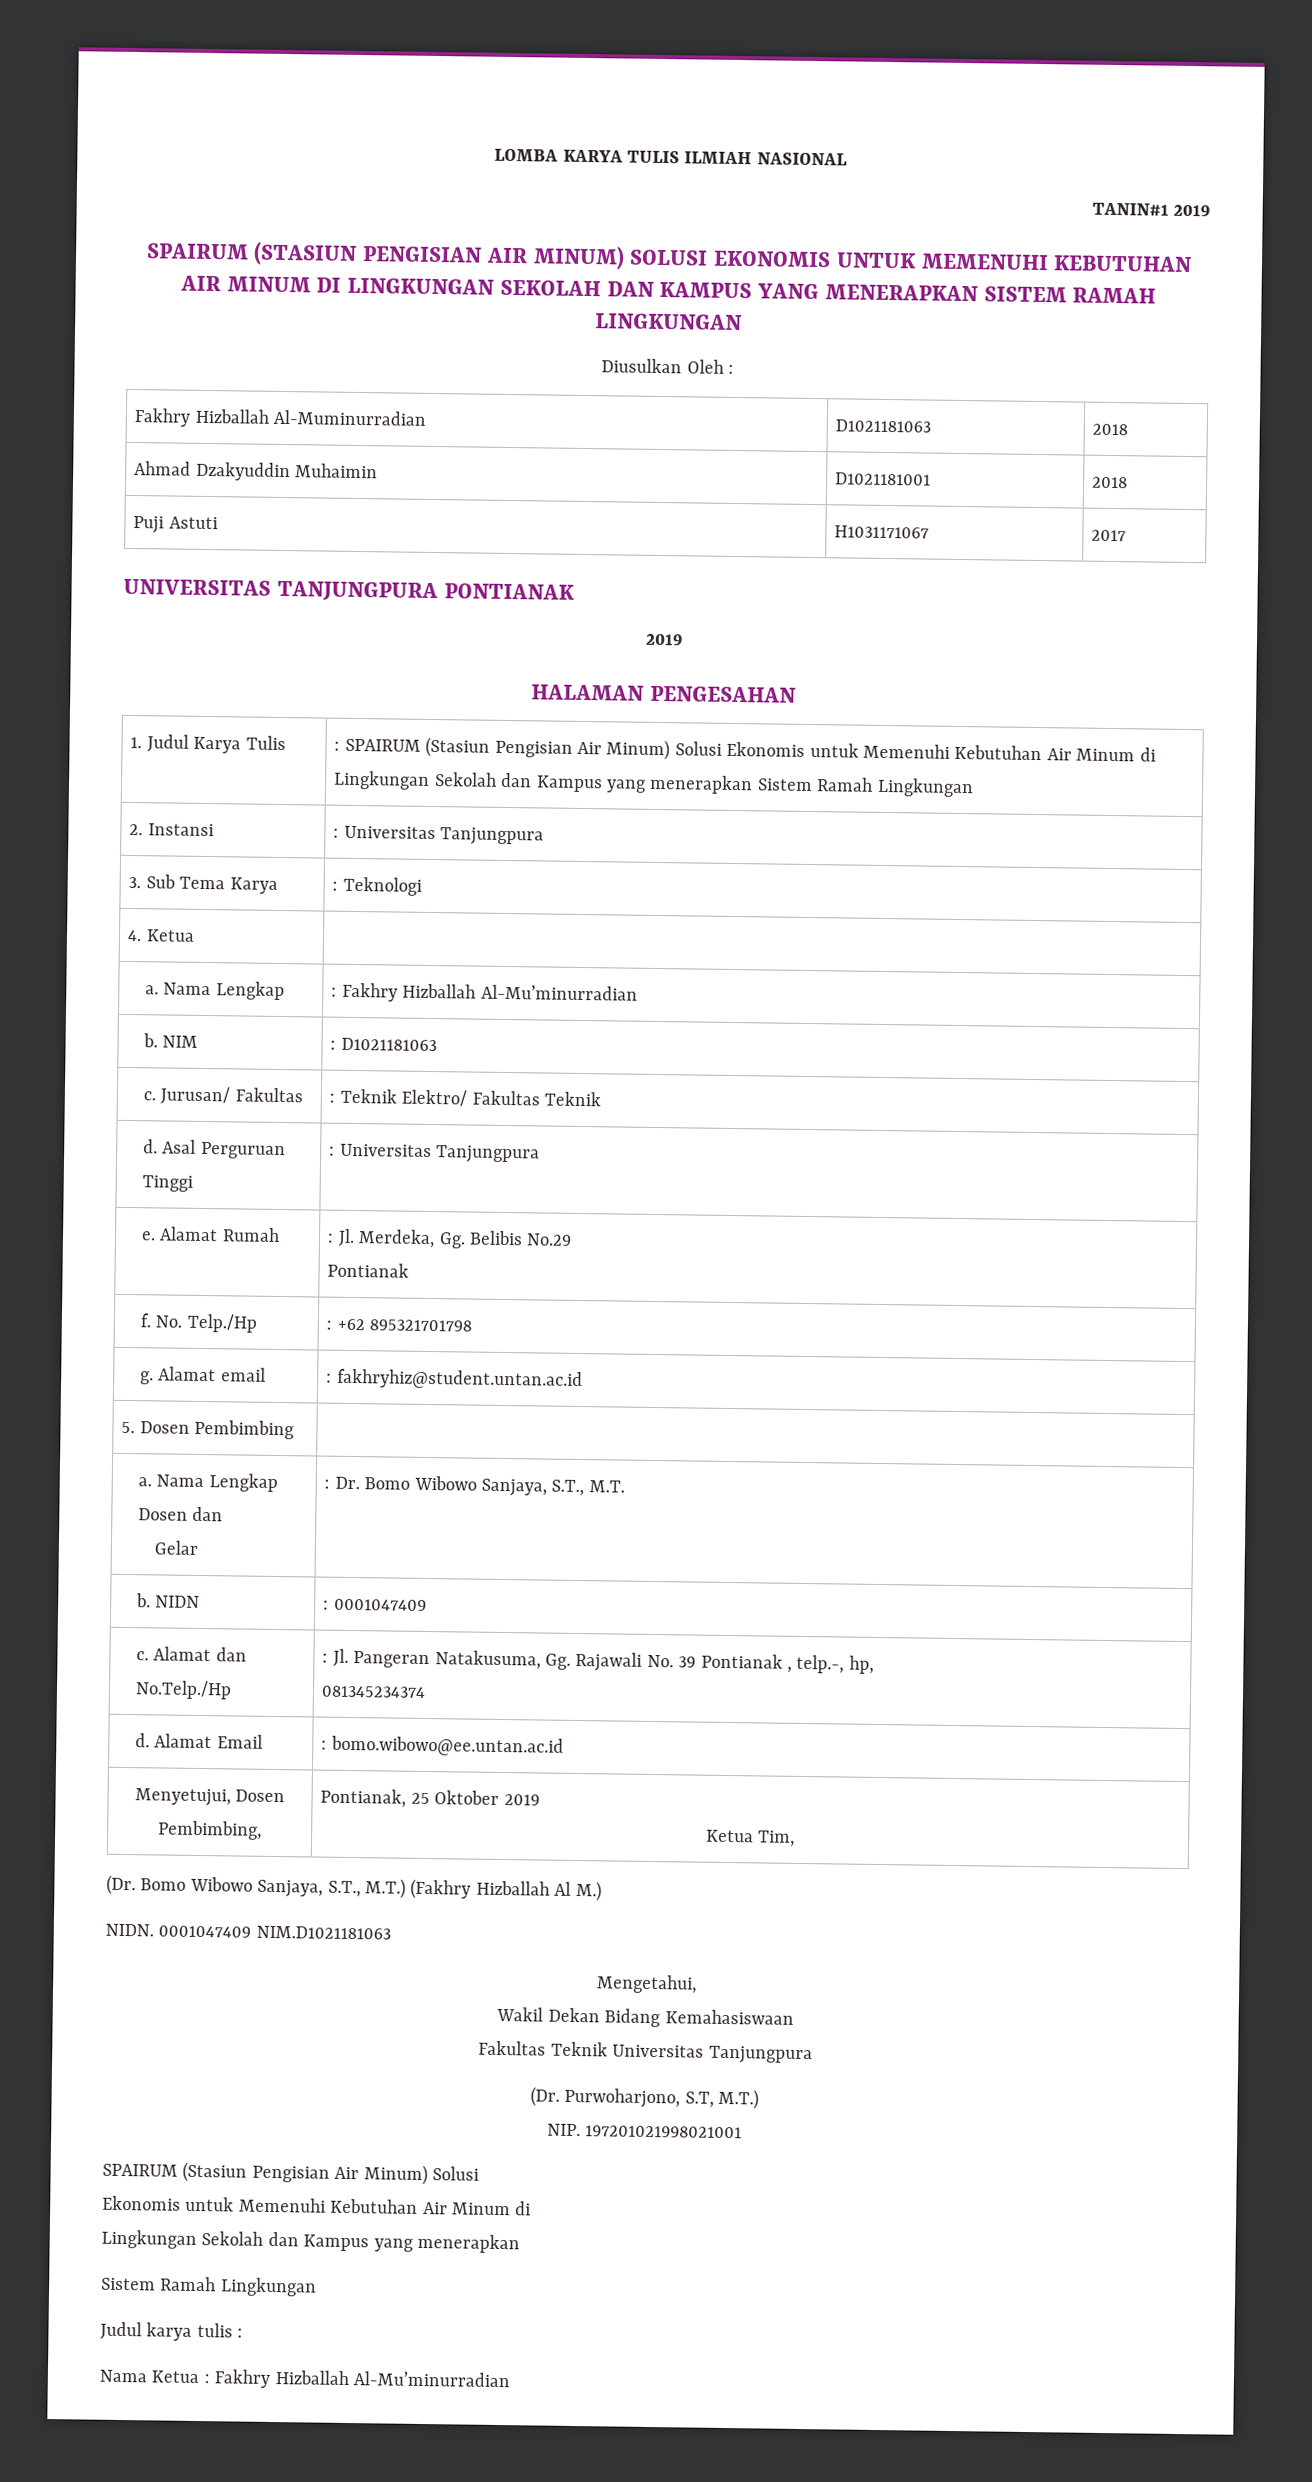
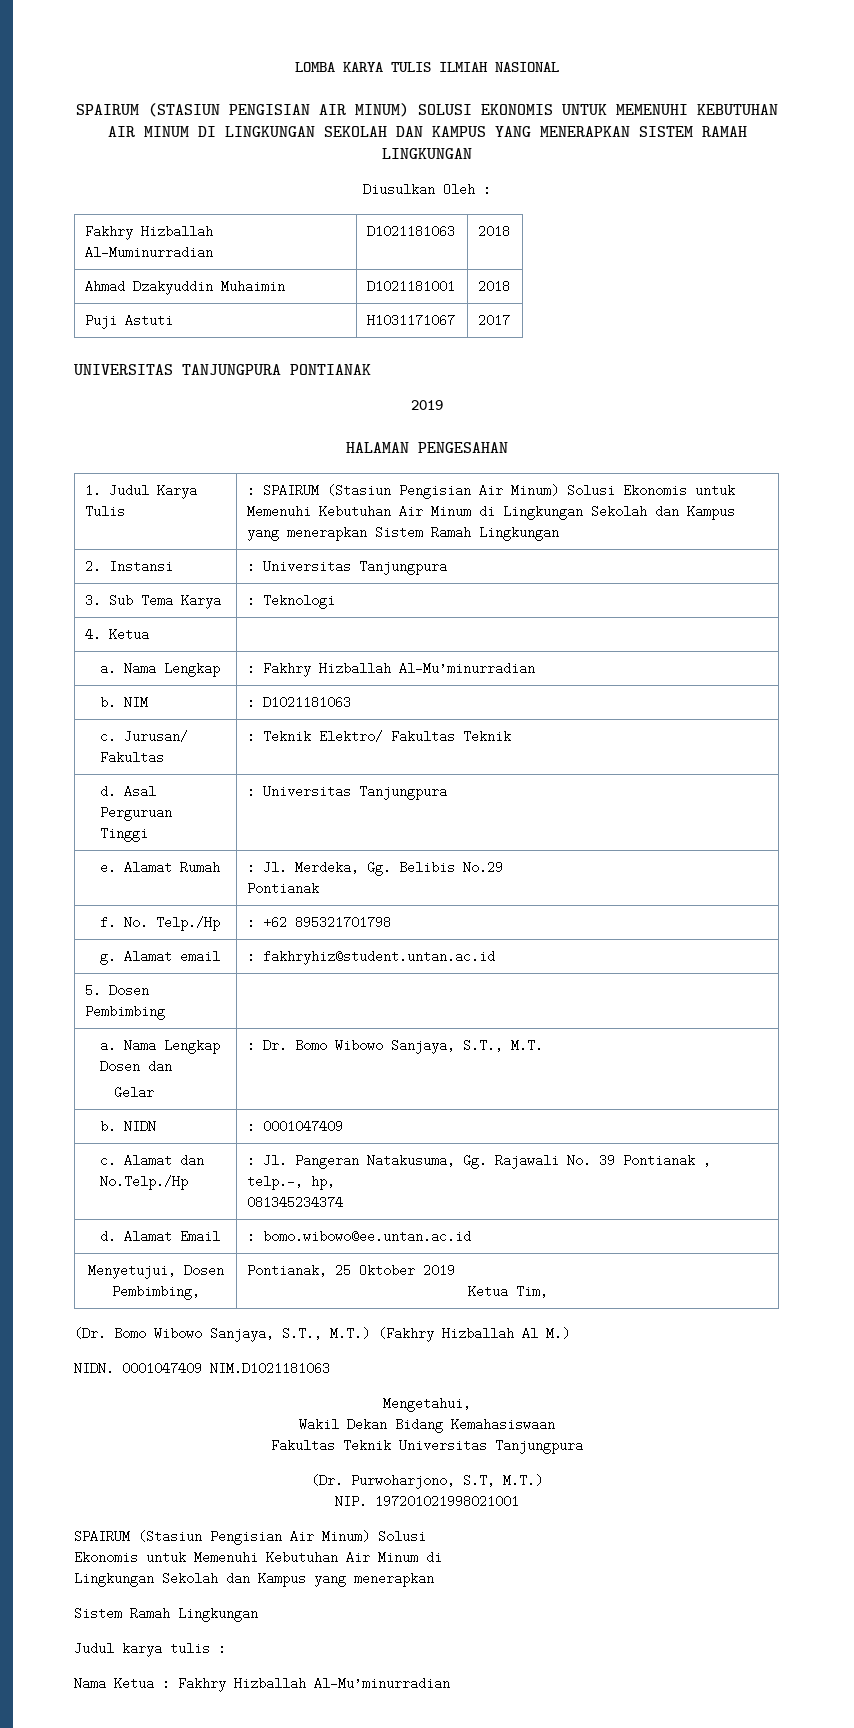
- TANIN#1 2019

